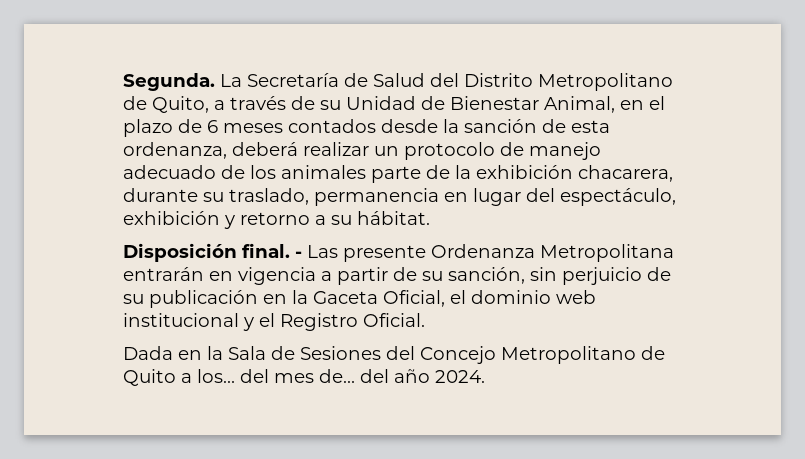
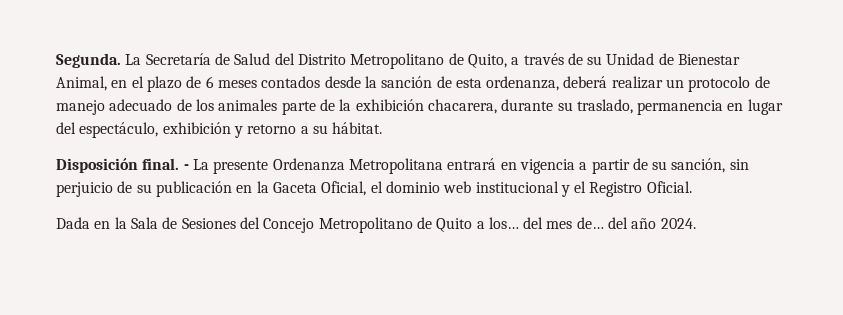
- - Las presente Ordenanza Metropolitana entrarán en vigencia a partir de su sanción, sin perjuicio de su publicación en la Gaceta Oficial, el dominio web institucional y el Registro Oficial.
+ - La presente Ordenanza Metropolitana entrará en vigencia a partir de su sanción, sin perjuicio de su publicación en la Gaceta Oficial, el dominio web institucional y el Registro Oficial.

